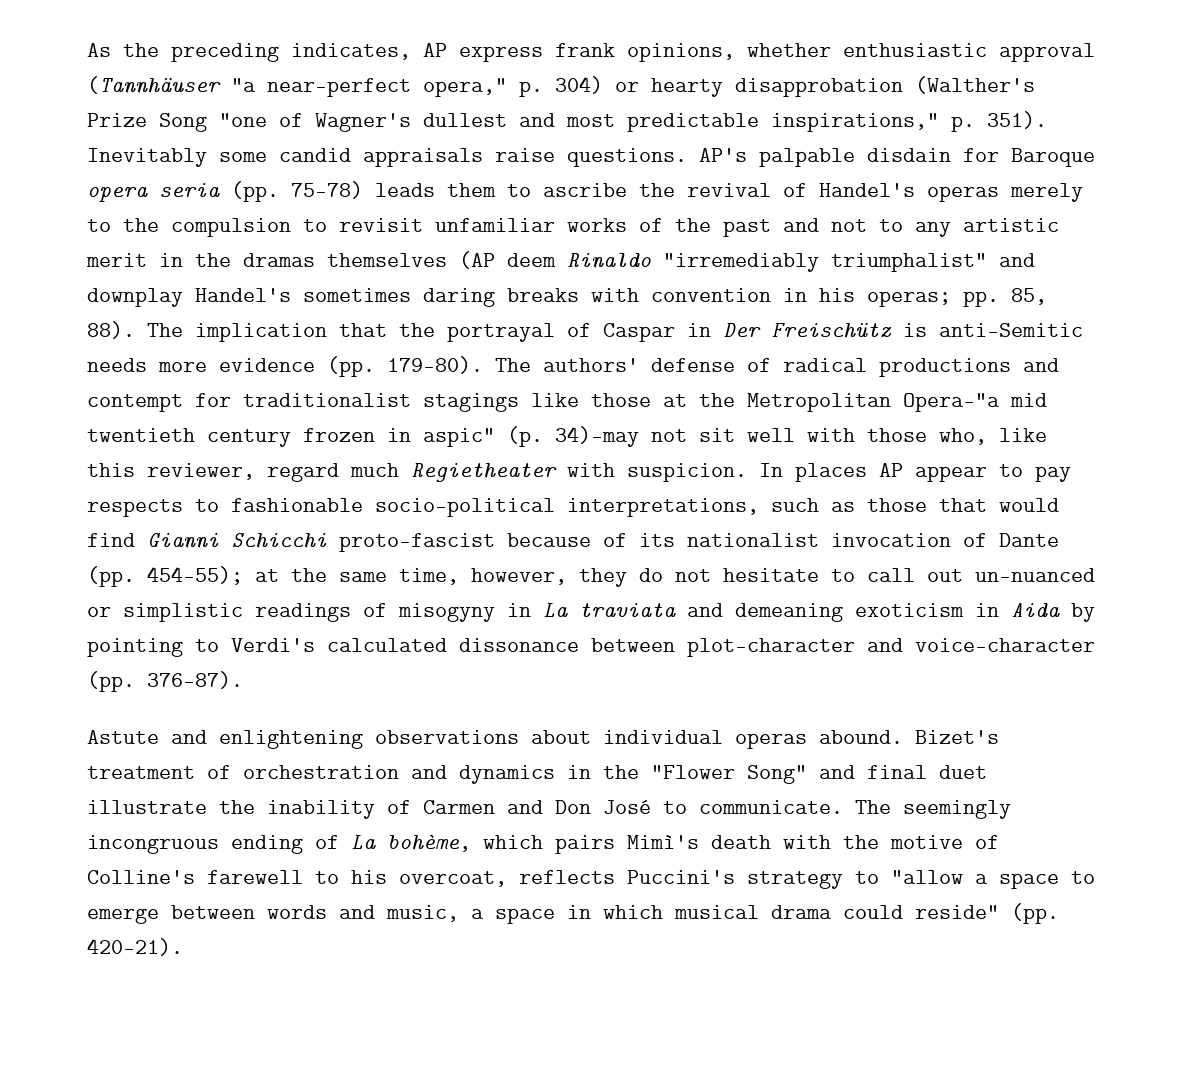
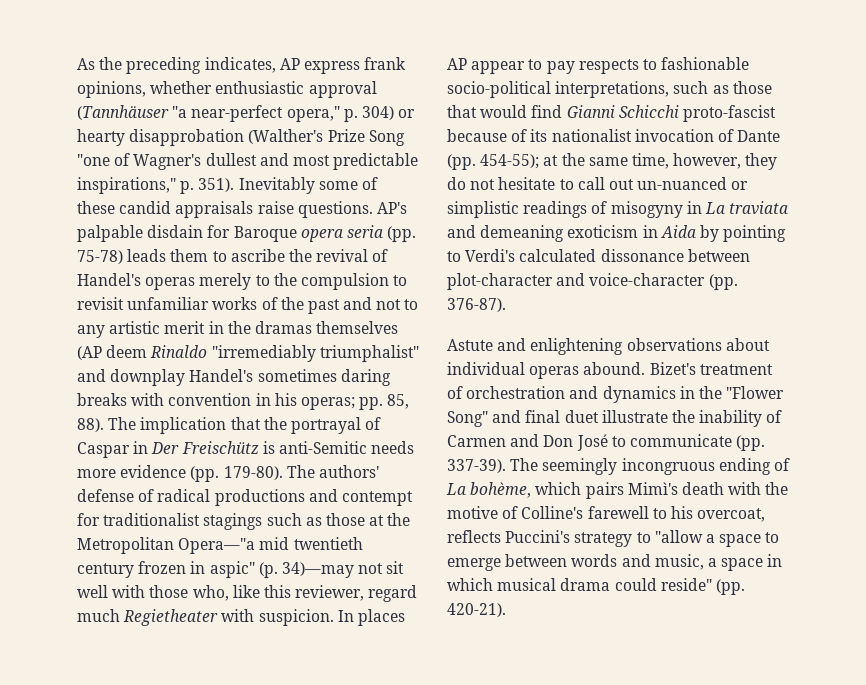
- Inevitably some candid appraisals raise questions.
+ Inevitably some of these candid appraisals raise questions.
- The authors' defense of radical productions and contempt for traditionalist stagings like those at the Metropolitan Opera—"a mid twentieth century frozen in aspic" (p. 34)—may not sit well with those who, like this reviewer, regard much Regietheater with suspicion.
+ The authors' defense of radical productions and contempt for traditionalist stagings such as those at the Metropolitan Opera—"a mid twentieth century frozen in aspic" (p. 34)—may not sit well with those who, like this reviewer, regard much Regietheater with suspicion.
- Bizet's treatment of orchestration and dynamics in the "Flower Song" and final duet illustrate the inability of Carmen and Don José to communicate.
+ Bizet's treatment of orchestration and dynamics in the "Flower Song" and final duet illustrate the inability of Carmen and Don José to communicate (pp. 337-39).

